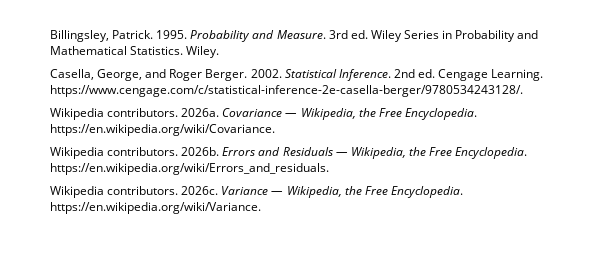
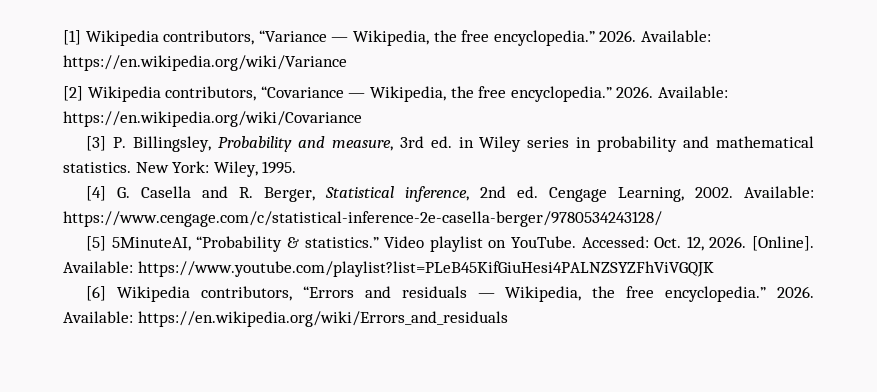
- Billingsley, Patrick. 1995. Probability and Measure. 3rd ed. Wiley Series in Probability and Mathematical Statistics. Wiley.
- Casella, George, and Roger Berger. 2002. Statistical Inference. 2nd ed. Cengage Learning. https://www.cengage.com/c/statistical-inference-2e-casella-berger/9780534243128/.
- Wikipedia contributors. 2026a. Covariance — Wikipedia, the Free Encyclopedia. https://en.wikipedia.org/wiki/Covariance.
- Wikipedia contributors. 2026b. Errors and Residuals — Wikipedia, the Free Encyclopedia. https://en.wikipedia.org/wiki/Errors_and_residuals.
- Wikipedia contributors. 2026c. Variance — Wikipedia, the Free Encyclopedia. https://en.wikipedia.org/wiki/Variance.
+ [1] Wikipedia contributors, “Variance — Wikipedia, the free encyclopedia.” 2026. Available: https://en.wikipedia.org/wiki/Variance
+ [2] Wikipedia contributors, “Covariance — Wikipedia, the free encyclopedia.” 2026. Available: https://en.wikipedia.org/wiki/Covariance
+ [3] P. Billingsley, Probability and measure, 3rd ed. in Wiley series in probability and mathematical statistics. New York: Wiley, 1995.
+ [4] G. Casella and R. Berger, Statistical inference, 2nd ed. Cengage Learning, 2002. Available: https://www.cengage.com/c/statistical-inference-2e-casella-berger/9780534243128/
+ [5] 5MinuteAI, “Probability & statistics.” Video playlist on YouTube. Accessed: Oct. 12, 2026. [Online]. Available: https://www.youtube.com/playlist?list=PLeB45KifGiuHesi4PALNZSYZFhViVGQJK
+ [6] Wikipedia contributors, “Errors and residuals — Wikipedia, the free encyclopedia.” 2026. Available: https://en.wikipedia.org/wiki/Errors_and_residuals

